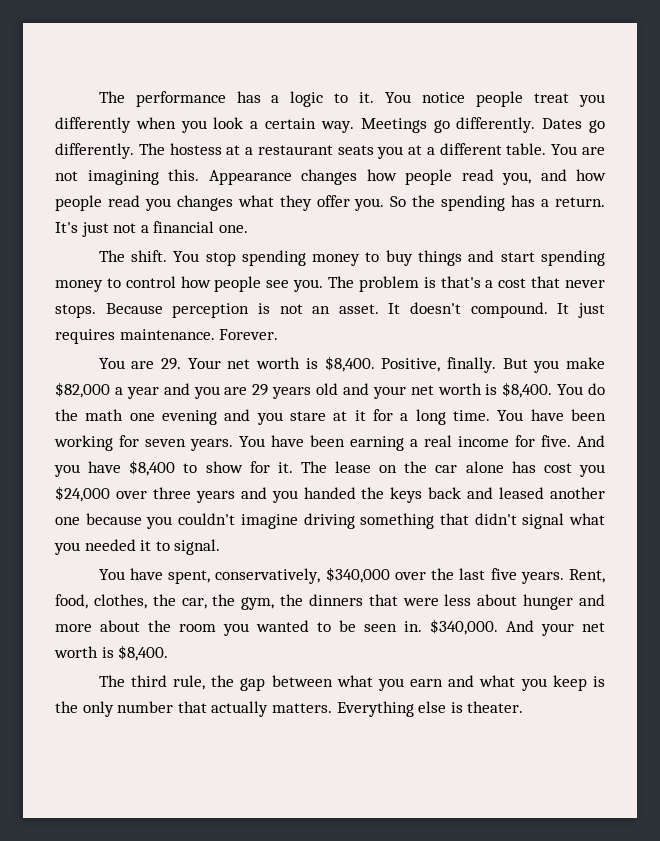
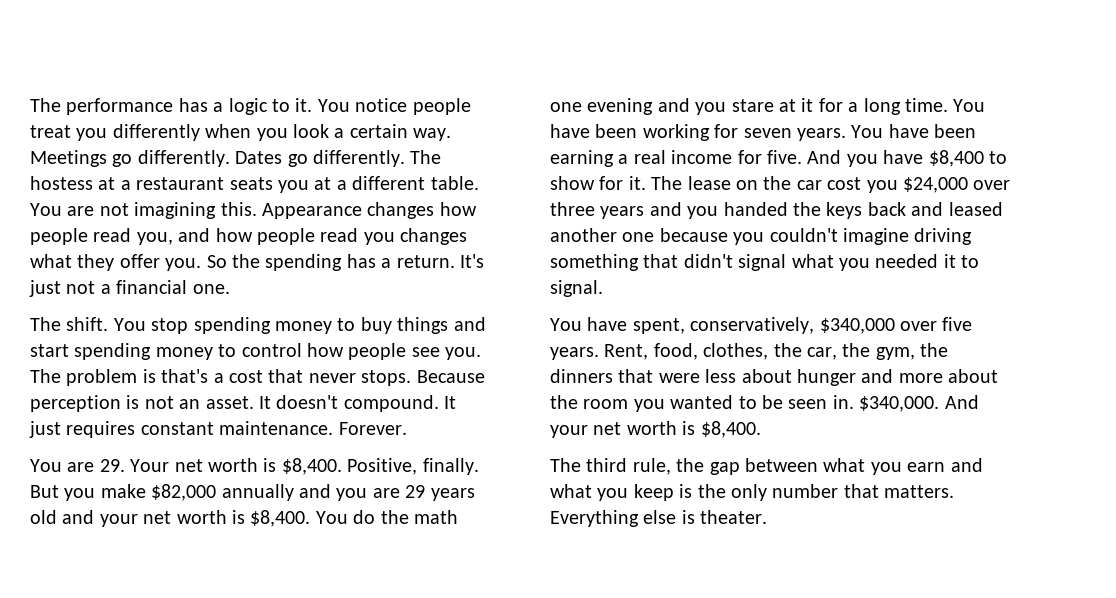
- It just requires maintenance.
+ It just requires constant maintenance.
- But you make $82,000 a year and you are 29 years old and your net worth is $8,400.
+ But you make $82,000 annually and you are 29 years old and your net worth is $8,400.
- The lease on the car alone has cost you $24,000 over three years and you handed the keys back and leased another one because you couldn't imagine driving something that didn't signal what you needed it to signal.
+ The lease on the car cost you $24,000 over three years and you handed the keys back and leased another one because you couldn't imagine driving something that didn't signal what you needed it to signal.
- You have spent, conservatively, $340,000 over the last five years.
+ You have spent, conservatively, $340,000 over five years.
- The third rule, the gap between what you earn and what you keep is the only number that actually matters.
+ The third rule, the gap between what you earn and what you keep is the only number that matters.

